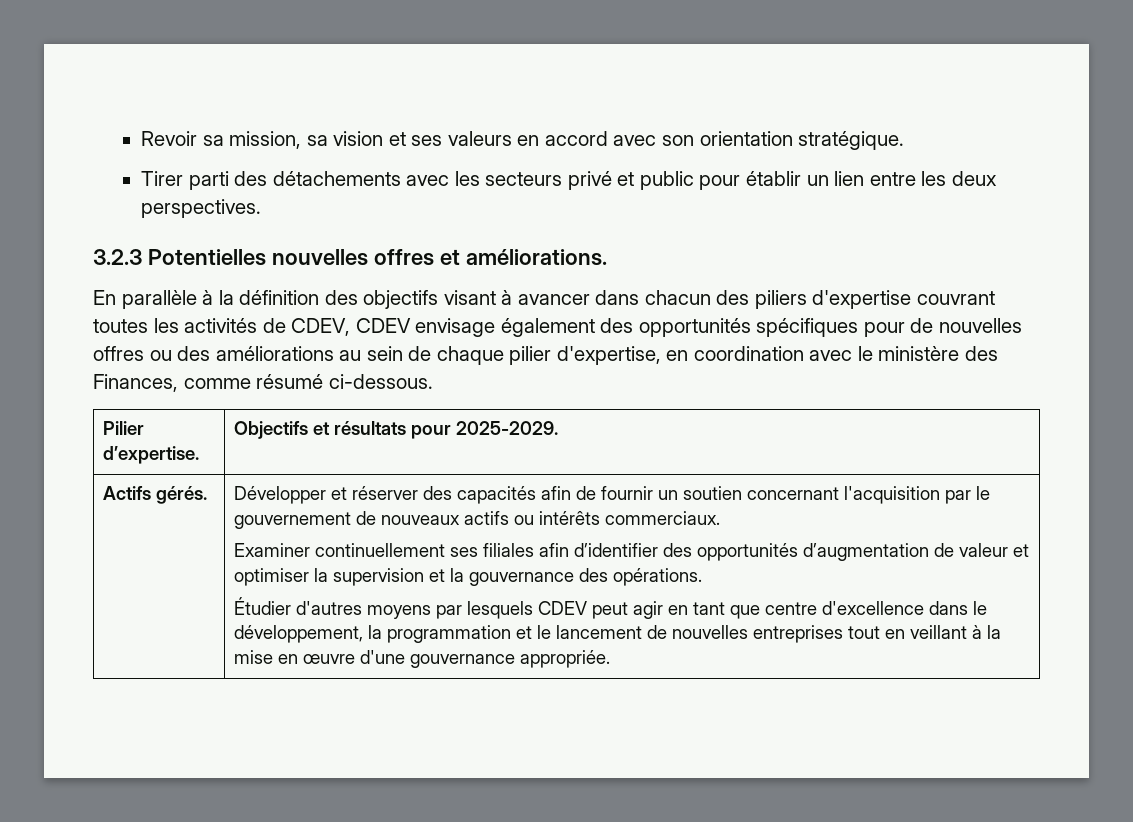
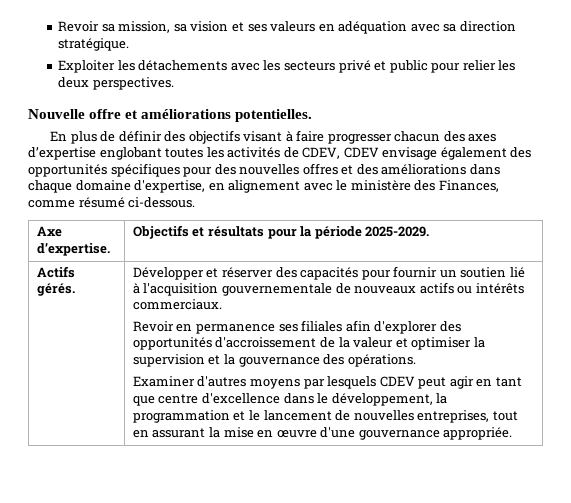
- Revoir sa mission, sa vision et ses valeurs en accord avec son orientation stratégique.
- Tirer parti des détachements avec les secteurs privé et public pour établir un lien entre les deux perspectives.
+ Revoir sa mission, sa vision et ses valeurs en adéquation avec sa direction stratégique.
+ Exploiter les détachements avec les secteurs privé et public pour relier les deux perspectives.
- 3.2.3 Potentielles nouvelles offres et améliorations.
- En parallèle à la définition des objectifs visant à avancer dans chacun des piliers d'expertise couvrant toutes les activités de CDEV, CDEV envisage également des opportunités spécifiques pour de nouvelles offres ou des améliorations au sein de chaque pilier d'expertise, en coordination avec le ministère des Finances, comme résumé ci-dessous.
+ Nouvelle offre et améliorations potentielles.
+ En plus de définir des objectifs visant à faire progresser chacun des axes d’expertise englobant toutes les activités de CDEV, CDEV envisage également des opportunités spécifiques pour des nouvelles offres et des améliorations dans chaque domaine d'expertise, en alignement avec le ministère des Finances, comme résumé ci-dessous.
- Pilier d’expertise. | Objectifs et résultats pour 2025-2029.
+ Axe d’expertise. | Objectifs et résultats pour la période 2025-2029.
- Développer et réserver des capacités afin de fournir un soutien concernant l'acquisition par le gouvernement de nouveaux actifs ou intérêts commerciaux.
+ Développer et réserver des capacités pour fournir un soutien lié à l'acquisition gouvernementale de nouveaux actifs ou intérêts commerciaux.
- Examiner continuellement ses filiales afin d’identifier des opportunités d’augmentation de valeur et optimiser la supervision et la gouvernance des opérations.
+ Revoir en permanence ses filiales afin d'explorer des opportunités d'accroissement de la valeur et optimiser la supervision et la gouvernance des opérations.
- Étudier d'autres moyens par lesquels CDEV peut agir en tant que centre d'excellence dans le développement, la programmation et le lancement de nouvelles entreprises tout en veillant à la mise en œuvre d'une gouvernance appropriée.
+ Examiner d'autres moyens par lesquels CDEV peut agir en tant que centre d'excellence dans le développement, la programmation et le lancement de nouvelles entreprises, tout en assurant la mise en œuvre d'une gouvernance appropriée.

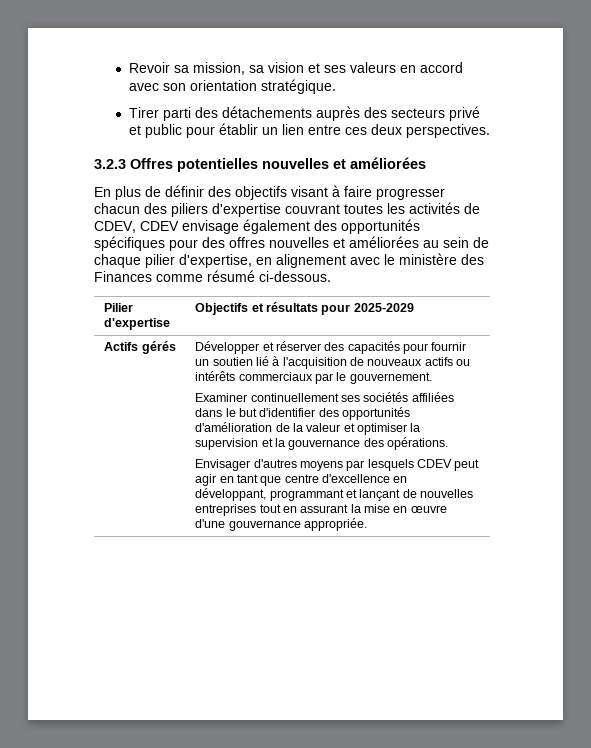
- Revoir sa mission, sa vision et ses valeurs en adéquation avec sa direction stratégique.
- Exploiter les détachements avec les secteurs privé et public pour relier les deux perspectives.
- Nouvelle offre et améliorations potentielles.
+ Revoir sa mission, sa vision et ses valeurs en accord avec son orientation stratégique.
+ Tirer parti des détachements auprès des secteurs privé et public pour établir un lien entre ces deux perspectives.
+ 3.2.3 Offres potentielles nouvelles et améliorées
- En plus de définir des objectifs visant à faire progresser chacun des axes d’expertise englobant toutes les activités de CDEV, CDEV envisage également des opportunités spécifiques pour des nouvelles offres et des améliorations dans chaque domaine d'expertise, en alignement avec le ministère des Finances, comme résumé ci-dessous.
+ En plus de définir des objectifs visant à faire progresser chacun des piliers d'expertise couvrant toutes les activités de CDEV, CDEV envisage également des opportunités spécifiques pour des offres nouvelles et améliorées au sein de chaque pilier d'expertise, en alignement avec le ministère des Finances comme résumé ci-dessous.
- Axe d’expertise. | Objectifs et résultats pour la période 2025-2029.
+ Pilier d'expertise | Objectifs et résultats pour 2025-2029
- Actifs gérés.
+ Actifs gérés
- Développer et réserver des capacités pour fournir un soutien lié à l'acquisition gouvernementale de nouveaux actifs ou intérêts commerciaux.
- Revoir en permanence ses filiales afin d'explorer des opportunités d'accroissement de la valeur et optimiser la supervision et la gouvernance des opérations.
+ Développer et réserver des capacités pour fournir un soutien lié à l'acquisition de nouveaux actifs ou intérêts commerciaux par le gouvernement.
+ Examiner continuellement ses sociétés affiliées dans le but d'identifier des opportunités d'amélioration de la valeur et optimiser la supervision et la gouvernance des opérations.
- Examiner d'autres moyens par lesquels CDEV peut agir en tant que centre d'excellence dans le développement, la programmation et le lancement de nouvelles entreprises, tout en assurant la mise en œuvre d'une gouvernance appropriée.
+ Envisager d'autres moyens par lesquels CDEV peut agir en tant que centre d'excellence en développant, programmant et lançant de nouvelles entreprises tout en assurant la mise en œuvre d'une gouvernance appropriée.

